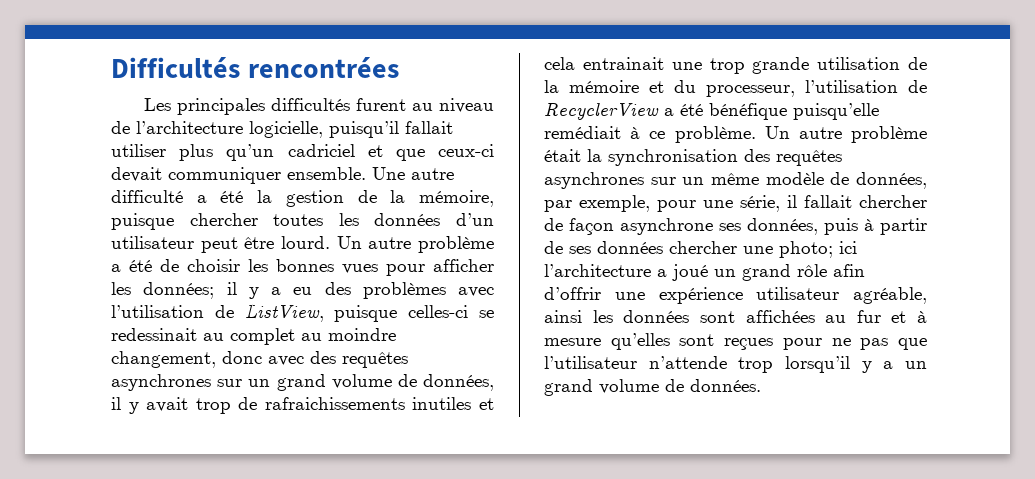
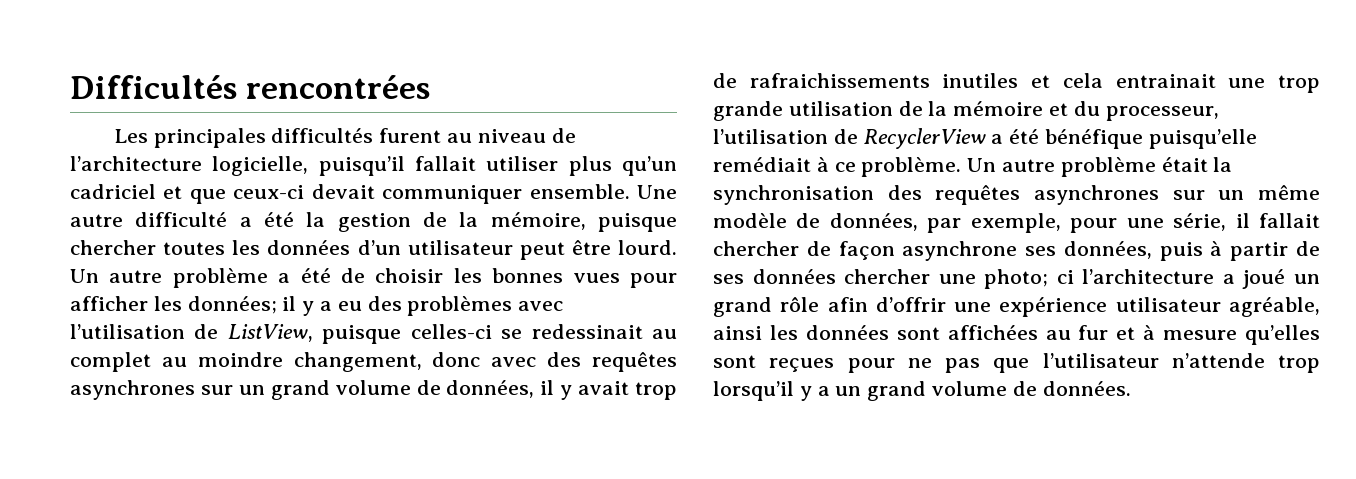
- ici l’architecture a joué un grand rôle afin d’offrir une expérience utilisateur agréable, ainsi les données sont affichées au fur et à mesure qu’elles sont reçues pour ne pas que l’utilisateur n’attende trop lorsqu’il y a un grand volume de données.
+ ci l’architecture a joué un grand rôle afin d’offrir une expérience utilisateur agréable, ainsi les données sont affichées au fur et à mesure qu’elles sont reçues pour ne pas que l’utilisateur n’attende trop lorsqu’il y a un grand volume de données.

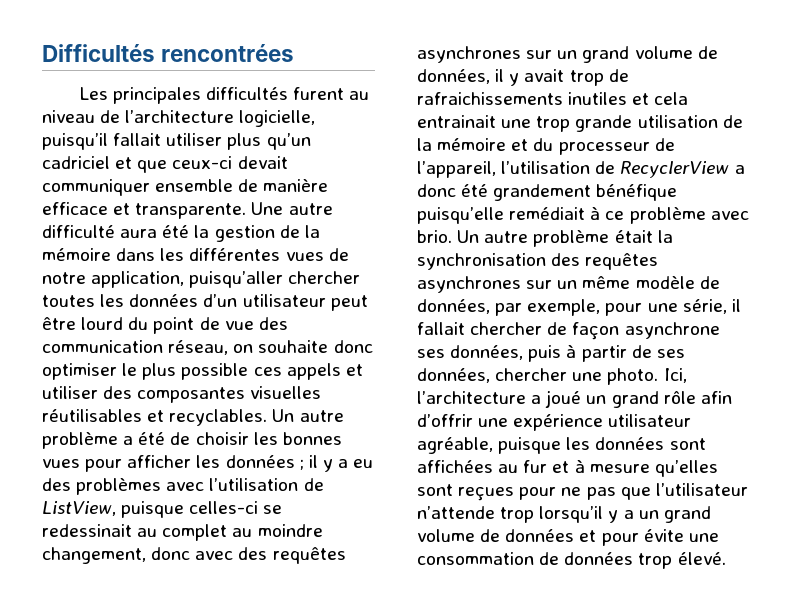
- Les principales difficultés furent au niveau de l’architecture logicielle, puisqu’il fallait utiliser plus qu’un cadriciel et que ceux-ci devait communiquer ensemble.
+ Les principales difficultés furent au niveau de l’architecture logicielle, puisqu’il fallait utiliser plus qu’un cadriciel et que ceux-ci devait communiquer ensemble de manière efficace et transparente.
- Une autre difficulté a été la gestion de la mémoire, puisque chercher toutes les données d’un utilisateur peut être lourd.
+ Une autre difficulté aura été la gestion de la mémoire dans les différentes vues de notre application, puisqu’aller chercher toutes les données d’un utilisateur peut être lourd du point de vue des communication réseau, on souhaite donc optimiser le plus possible ces appels et utiliser des composantes visuelles réutilisables et recyclables.
- Un autre problème a été de choisir les bonnes vues pour afficher les données;
+ Un autre problème a été de choisir les bonnes vues pour afficher les données ;
- il y a eu des problèmes avec l’utilisation de ListView, puisque celles-ci se redessinait au complet au moindre changement, donc avec des requêtes asynchrones sur un grand volume de données, il y avait trop de rafraichissements inutiles et cela entrainait une trop grande utilisation de la mémoire et du processeur, l’utilisation de RecyclerView a été bénéfique puisqu’elle remédiait à ce problème.
+ il y a eu des problèmes avec l’utilisation de ListView, puisque celles-ci se redessinait au complet au moindre changement, donc avec des requêtes asynchrones sur un grand volume de données, il y avait trop de rafraichissements inutiles et cela entrainait une trop grande utilisation de la mémoire et du processeur de l’appareil, l’utilisation de RecyclerView a donc été grandement bénéfique puisqu’elle remédiait à ce problème avec brio.
- Un autre problème était la synchronisation des requêtes asynchrones sur un même modèle de données, par exemple, pour une série, il fallait chercher de façon asynchrone ses données, puis à partir de ses données chercher une photo; ci l’architecture a joué un grand rôle afin d’offrir une expérience utilisateur agréable, ainsi les données sont affichées au fur et à mesure qu’elles sont reçues pour ne pas que l’utilisateur n’attende trop lorsqu’il y a un grand volume de données.
+ Un autre problème était la synchronisation des requêtes asynchrones sur un même modèle de données, par exemple, pour une série, il fallait chercher de façon asynchrone ses données, puis à partir de ses données, chercher une photo. Ici, l’architecture a joué un grand rôle afin d’offrir une expérience utilisateur agréable, puisque les données sont affichées au fur et à mesure qu’elles sont reçues pour ne pas que l’utilisateur n’attende trop lorsqu’il y a un grand volume de données et pour évite une consommation de données trop élevé.

